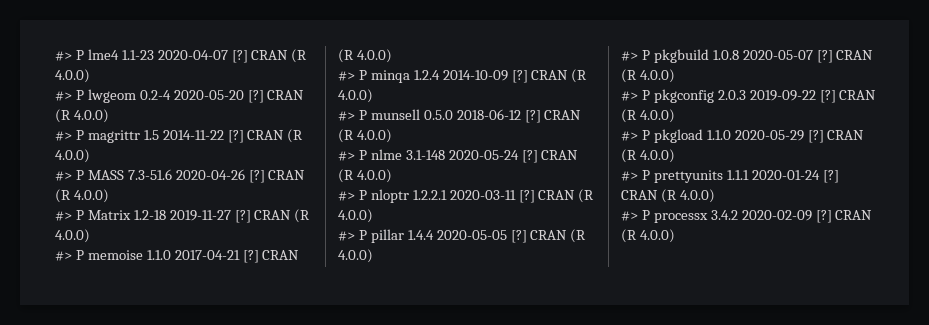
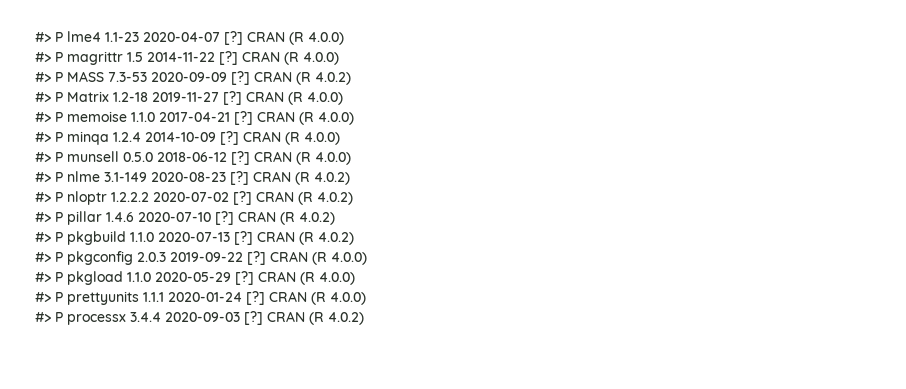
- #> P lwgeom 0.2-4 2020-05-20 [?] CRAN (R 4.0.0)
- #> P MASS 7.3-51.6 2020-04-26 [?] CRAN (R 4.0.0)
+ #> P MASS 7.3-53 2020-09-09 [?] CRAN (R 4.0.2)
- #> P nlme 3.1-148 2020-05-24 [?] CRAN (R 4.0.0)
+ #> P nlme 3.1-149 2020-08-23 [?] CRAN (R 4.0.2)
- #> P nloptr 1.2.2.1 2020-03-11 [?] CRAN (R 4.0.0)
+ #> P nloptr 1.2.2.2 2020-07-02 [?] CRAN (R 4.0.2)
- #> P pillar 1.4.4 2020-05-05 [?] CRAN (R 4.0.0)
+ #> P pillar 1.4.6 2020-07-10 [?] CRAN (R 4.0.2)
- #> P pkgbuild 1.0.8 2020-05-07 [?] CRAN (R 4.0.0)
+ #> P pkgbuild 1.1.0 2020-07-13 [?] CRAN (R 4.0.2)
- #> P processx 3.4.2 2020-02-09 [?] CRAN (R 4.0.0)
+ #> P processx 3.4.4 2020-09-03 [?] CRAN (R 4.0.2)

